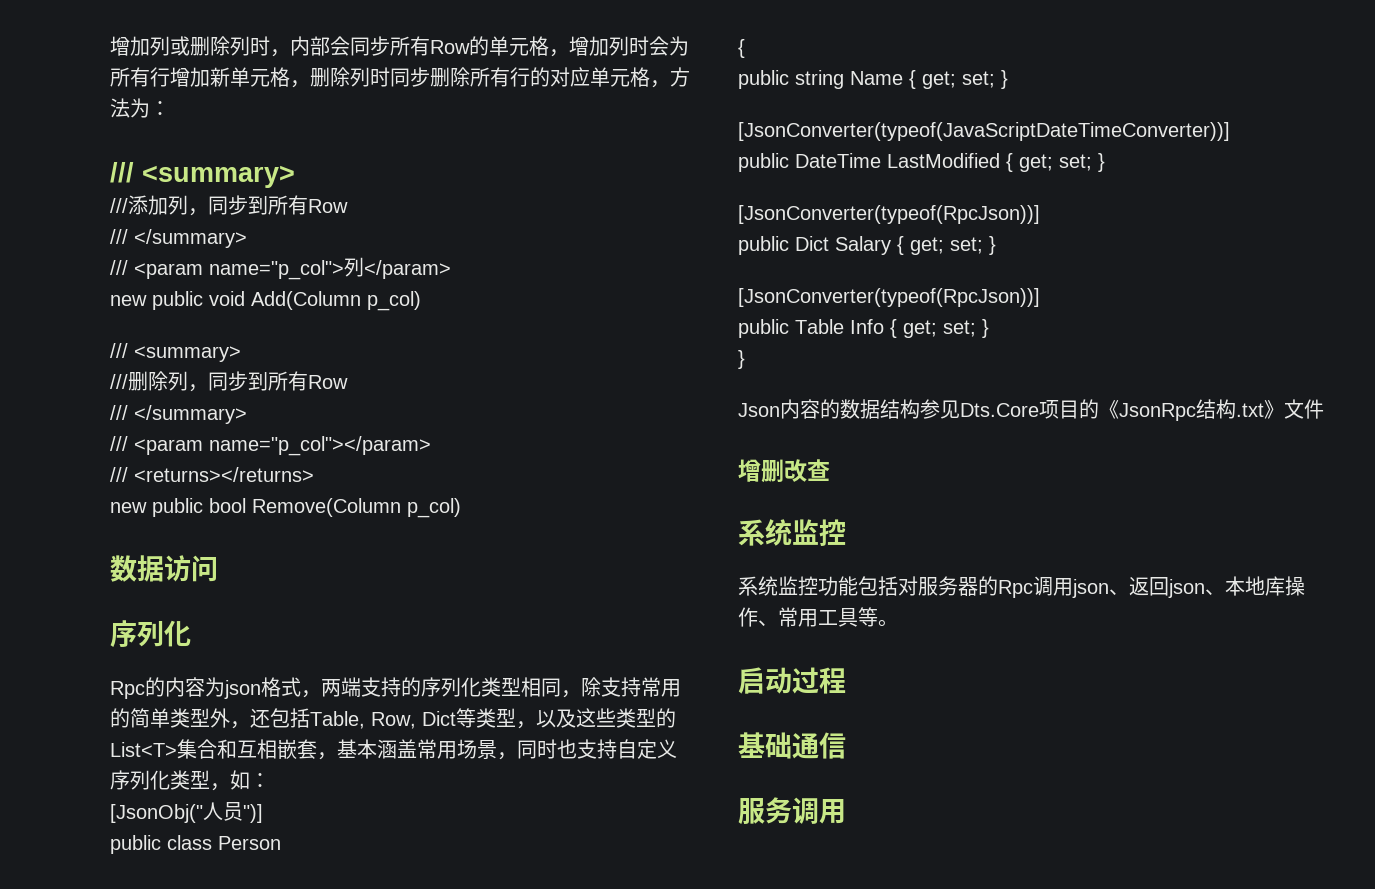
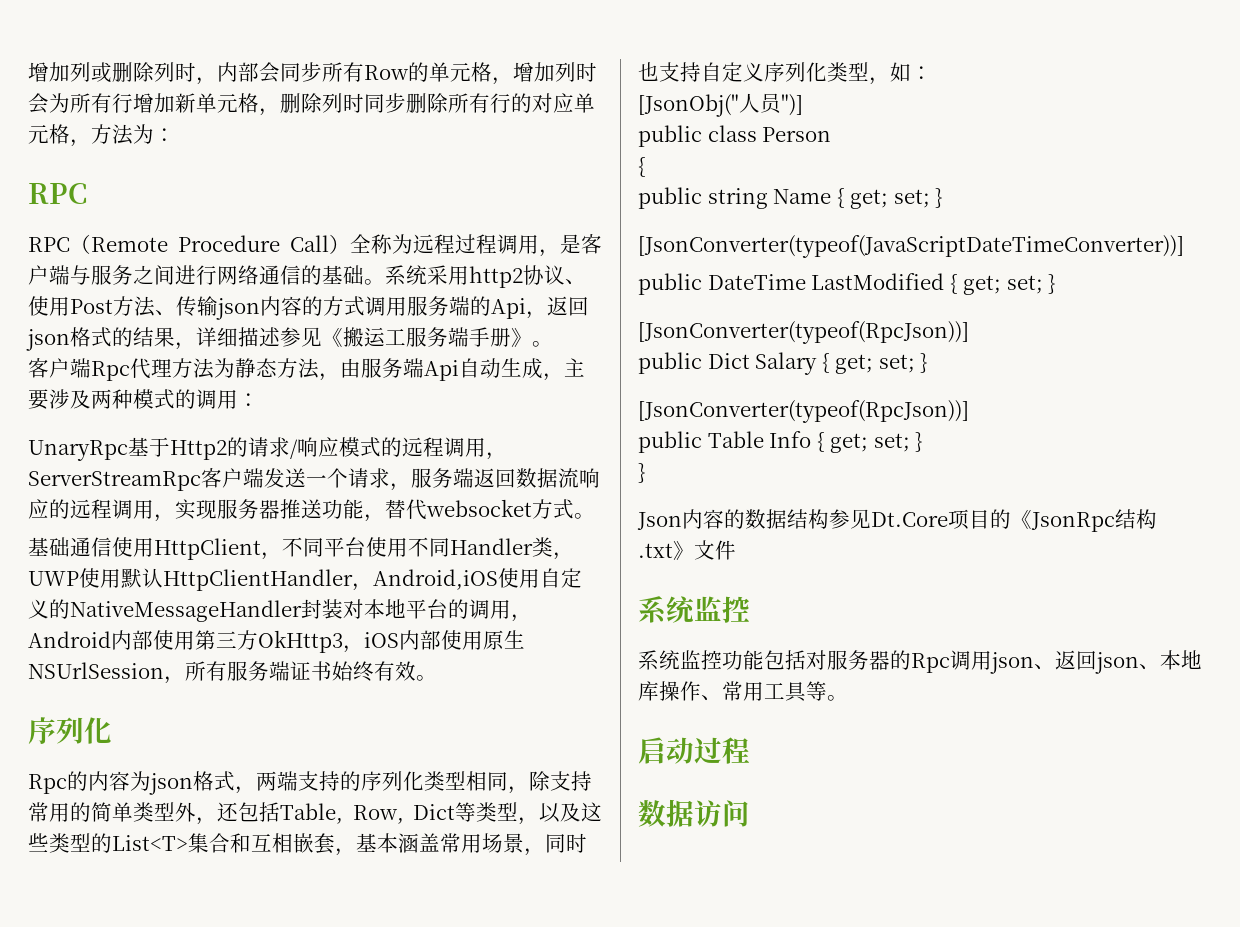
  增加列或删除列时，内部会同步所有Row的单元格，增加列时会为所有行增加新单元格，删除列时同步删除所有行的对应单元格，方法为：
- /// <summary>
- ///添加列，同步到所有Row
- /// </summary>
- /// <param name="p_col">列</param>
- new public void Add(Column p_col)
- /// <summary>
- ///删除列，同步到所有Row
- /// </summary>
- /// <param name="p_col"></param>
- /// <returns></returns>
- new public bool Remove(Column p_col)
- 数据访问
+ RPC
+ RPC（Remote Procedure Call）全称为远程过程调用，是客户端与服务之间进行网络通信的基础。系统采用http2协议、使用Post方法、传输json内容的方式调用服务端的Api，返回json格式的结果，详细描述参见《搬运工服务端手册》。
+ 客户端Rpc代理方法为静态方法，由服务端Api自动生成，主要涉及两种模式的调用：
+ UnaryRpc基于Http2的请求/响应模式的远程调用，ServerStreamRpc客户端发送一个请求，服务端返回数据流响应的远程调用，实现服务器推送功能，替代websocket方式。
+ 基础通信使用HttpClient，不同平台使用不同Handler类，UWP使用默认HttpClientHandler，Android,iOS使用自定义的NativeMessageHandler封装对本地平台的调用，Android内部使用第三方OkHttp3，iOS内部使用原生NSUrlSession，所有服务端证书始终有效。
- Json内容的数据结构参见Dts.Core项目的《JsonRpc结构.txt》文件
+ Json内容的数据结构参见Dt.Core项目的《JsonRpc结构.txt》文件
- 增删改查
- 基础通信
- 服务调用
+ 数据访问

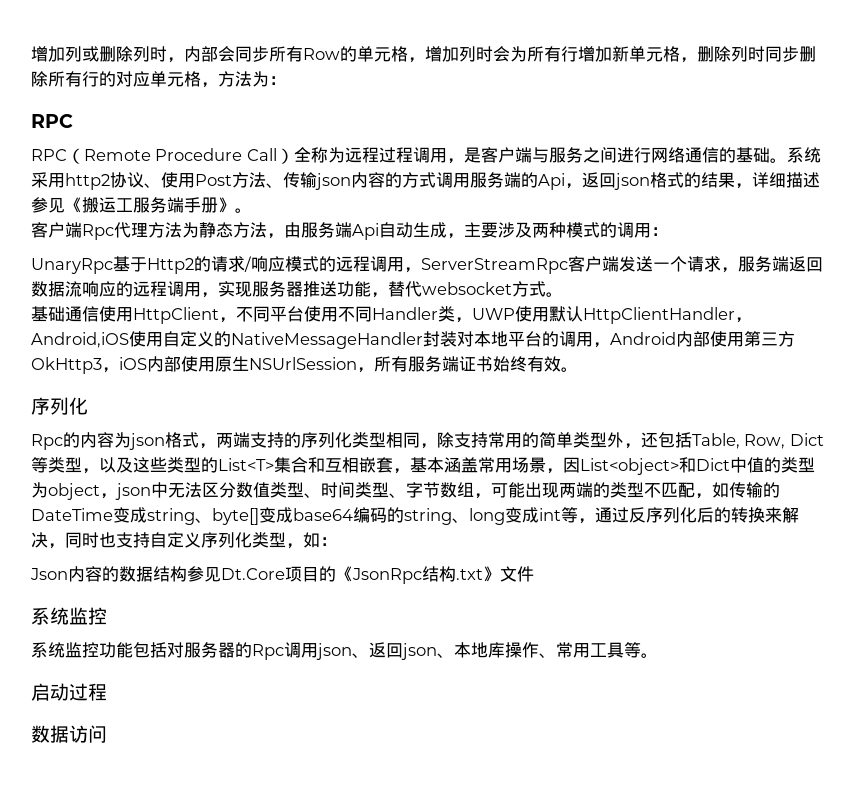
- Rpc的内容为json格式，两端支持的序列化类型相同，除支持常用的简单类型外，还包括Table, Row, Dict等类型，以及这些类型的List<T>集合和互相嵌套，基本涵盖常用场景，同时也支持自定义序列化类型，如：
+ Rpc的内容为json格式，两端支持的序列化类型相同，除支持常用的简单类型外，还包括Table, Row, Dict等类型，以及这些类型的List<T>集合和互相嵌套，基本涵盖常用场景，因List<object>和Dict中值的类型为object，json中无法区分数值类型、时间类型、字节数组，可能出现两端的类型不匹配，如传输的DateTime变成string、byte[]变成base64编码的string、long变成int等，通过反序列化后的转换来解决，同时也支持自定义序列化类型，如：
- [JsonObj("人员")]
- public class Person
- {
- public string Name { get; set; }
- [JsonConverter(typeof(JavaScriptDateTimeConverter))]
- public DateTime LastModified { get; set; }
- [JsonConverter(typeof(RpcJson))]
- public Dict Salary { get; set; }
- [JsonConverter(typeof(RpcJson))]
- public Table Info { get; set; }
- }

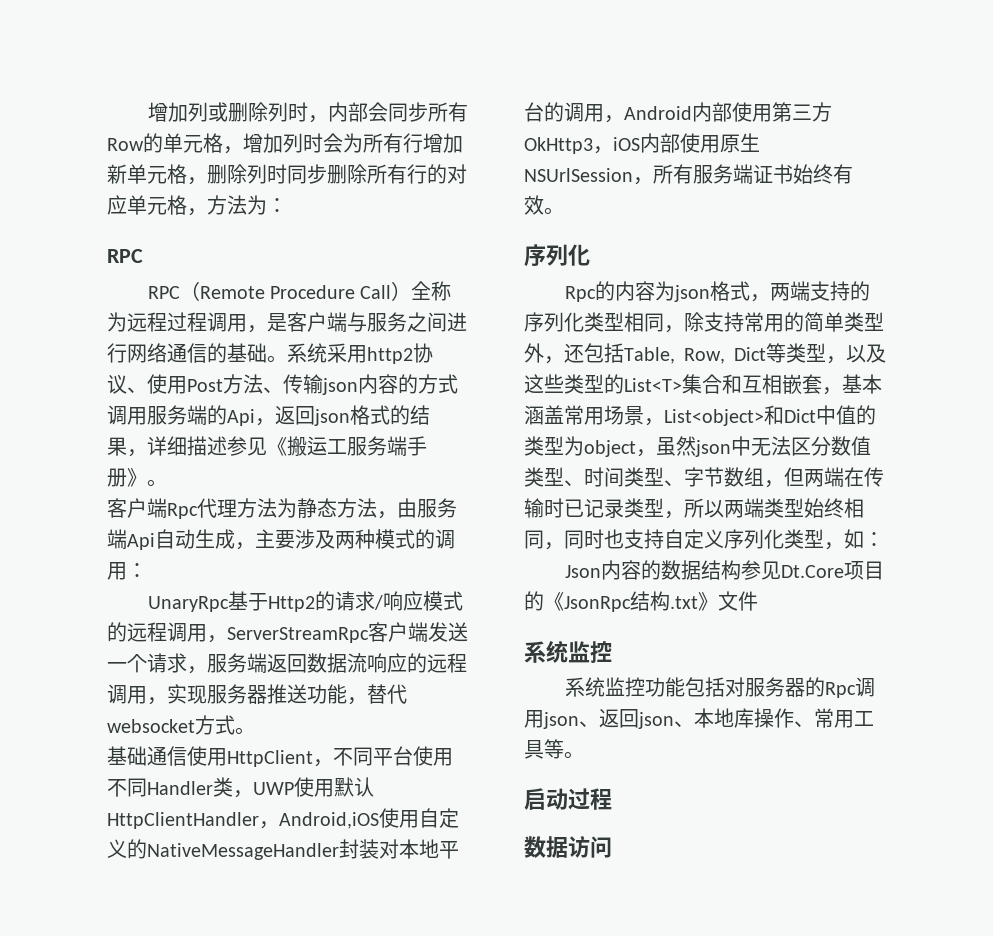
- Rpc的内容为json格式，两端支持的序列化类型相同，除支持常用的简单类型外，还包括Table, Row, Dict等类型，以及这些类型的List<T>集合和互相嵌套，基本涵盖常用场景，因List<object>和Dict中值的类型为object，json中无法区分数值类型、时间类型、字节数组，可能出现两端的类型不匹配，如传输的DateTime变成string、byte[]变成base64编码的string、long变成int等，通过反序列化后的转换来解决，同时也支持自定义序列化类型，如：
+ Rpc的内容为json格式，两端支持的序列化类型相同，除支持常用的简单类型外，还包括Table, Row, Dict等类型，以及这些类型的List<T>集合和互相嵌套，基本涵盖常用场景，List<object>和Dict中值的类型为object，虽然json中无法区分数值类型、时间类型、字节数组，但两端在传输时已记录类型，所以两端类型始终相同，同时也支持自定义序列化类型，如：

